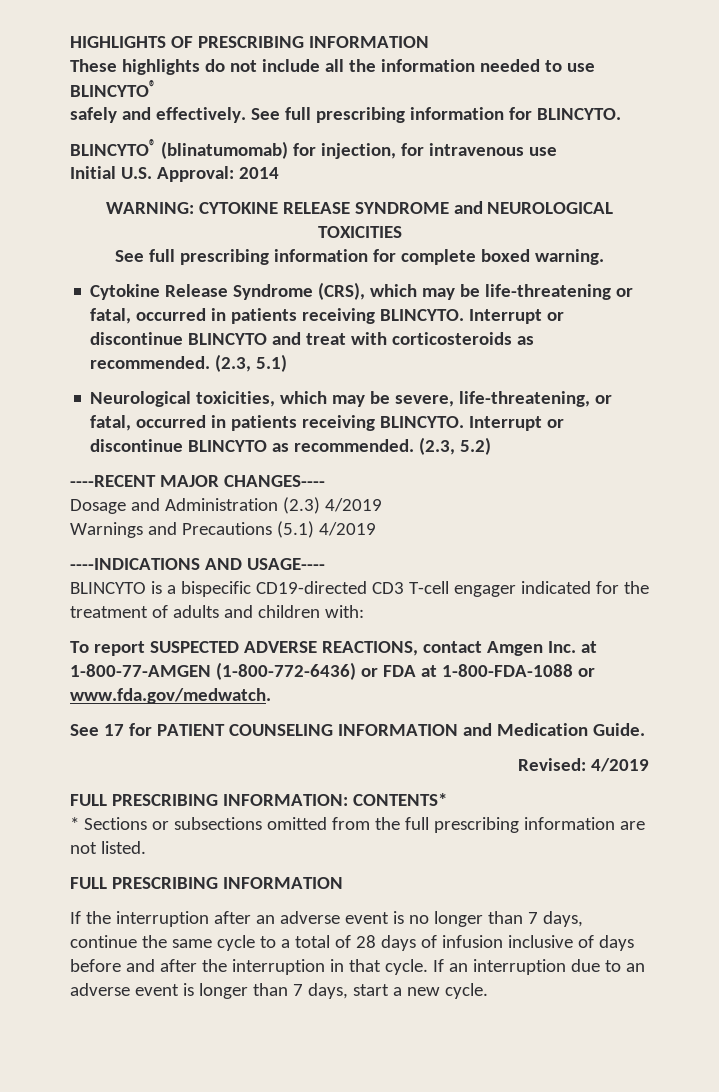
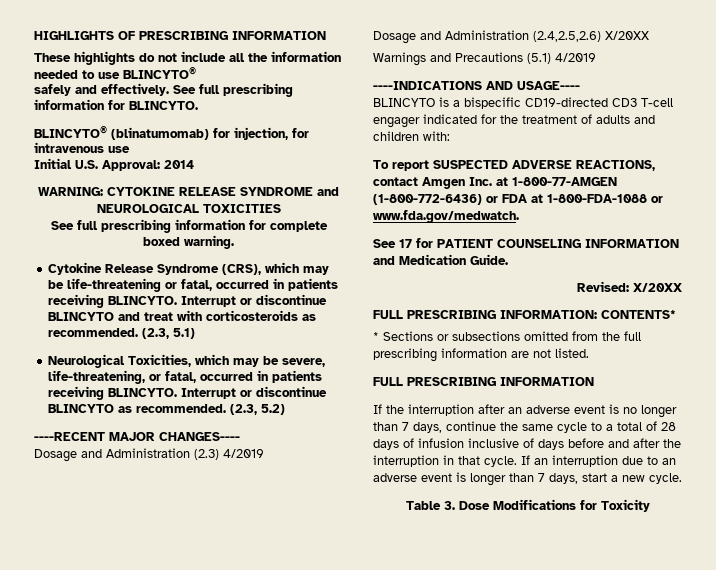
- Neurological toxicities, which may be severe, life-threatening, or fatal, occurred in patients receiving BLINCYTO.
+ Neurological Toxicities, which may be severe, life-threatening, or fatal, occurred in patients receiving BLINCYTO.
+ Dosage and Administration (2.4,2.5,2.6) X/20XX
- Revised: 4/2019
+ Revised: X/20XX
+ Table 3. Dose Modifications for Toxicity

